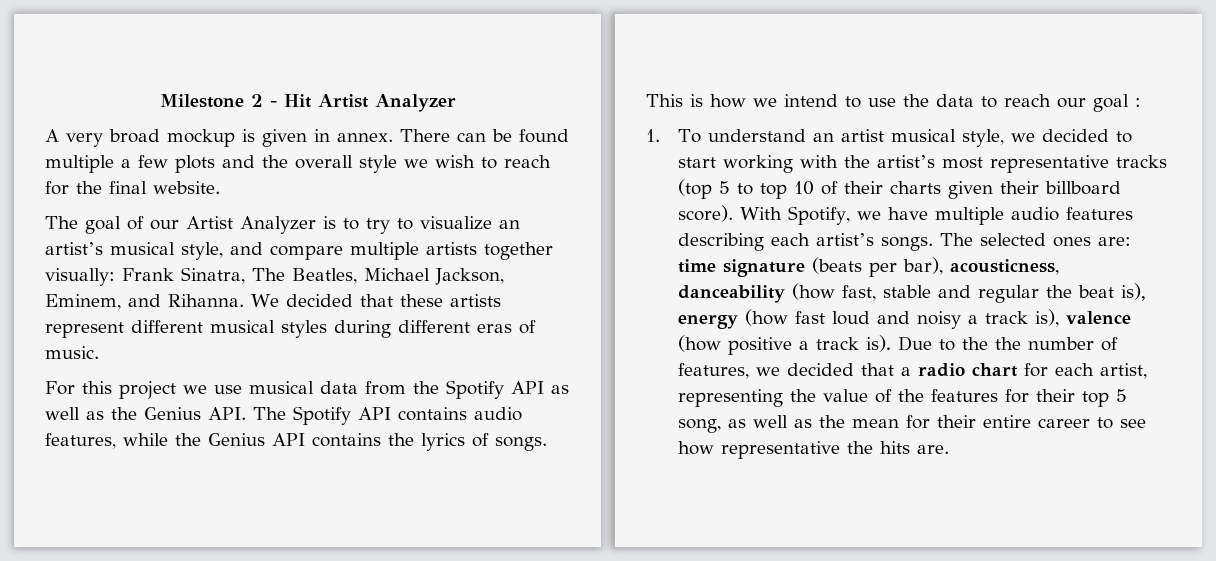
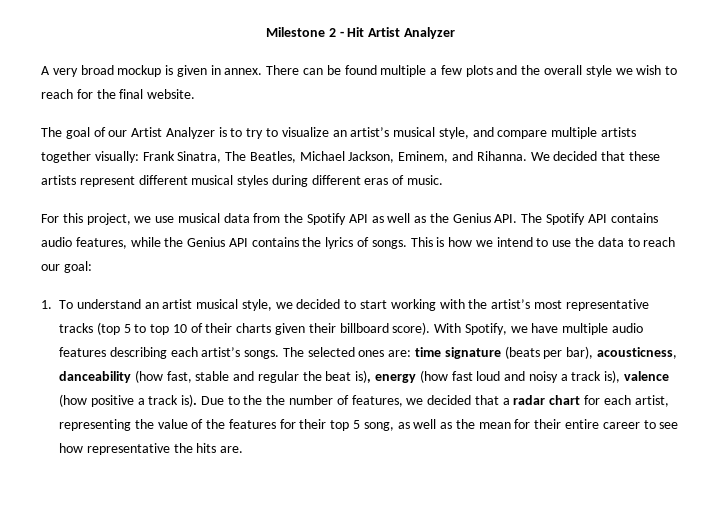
- For this project we use musical data from the Spotify API as well as the Genius API. The Spotify API contains audio features, while the Genius API contains the lyrics of songs.
+ For this project, we use musical data from the Spotify API as well as the Genius API. The Spotify API contains audio features, while the Genius API contains the lyrics of songs.
- This is how we intend to use the data to reach our goal :
+ This is how we intend to use the data to reach our goal:
- Due to the the number of features, we decided that a radio chart for each artist, representing the value of the features for their top 5 song, as well as the mean for their entire career to see how representative the hits are.
+ Due to the the number of features, we decided that a radar chart for each artist, representing the value of the features for their top 5 song, as well as the mean for their entire career to see how representative the hits are.

